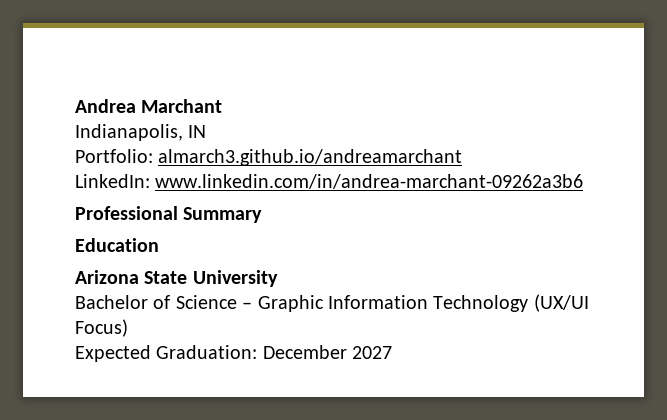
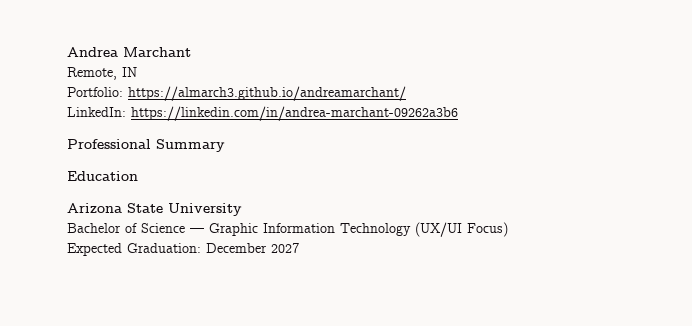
- Indianapolis, IN
+ Remote, IN
- Portfolio: almarch3.github.io/andreamarchant
+ Portfolio: https://almarch3.github.io/andreamarchant/
- LinkedIn: www.linkedin.com/in/andrea-marchant-09262a3b6
+ LinkedIn: https://linkedin.com/in/andrea-marchant-09262a3b6
- Bachelor of Science – Graphic Information Technology (UX/UI Focus)
+ Bachelor of Science — Graphic Information Technology (UX/UI Focus)

